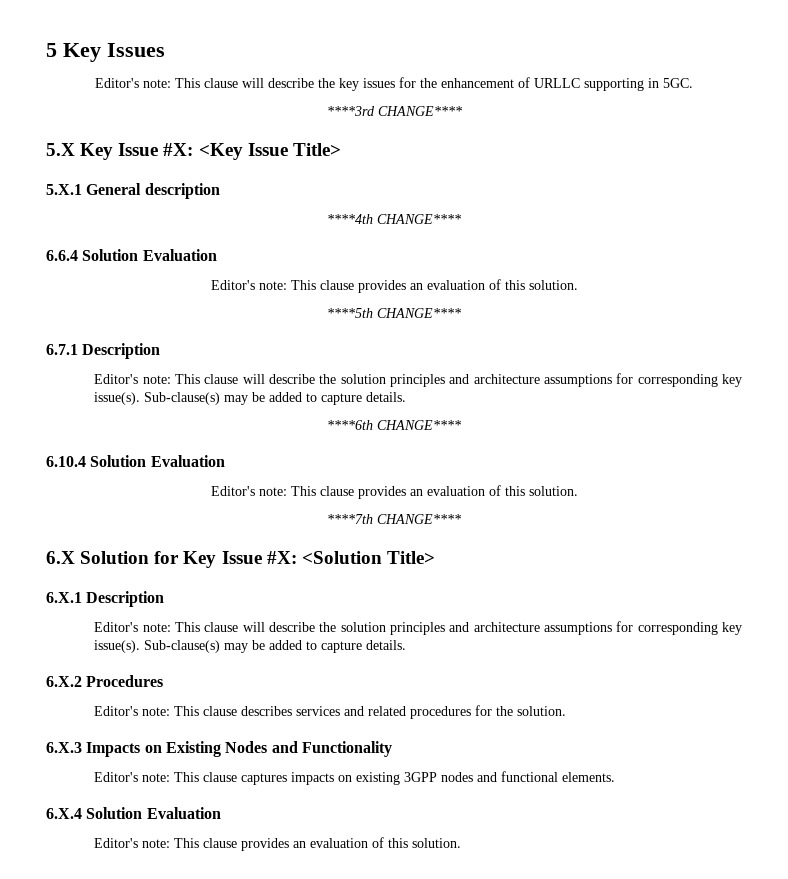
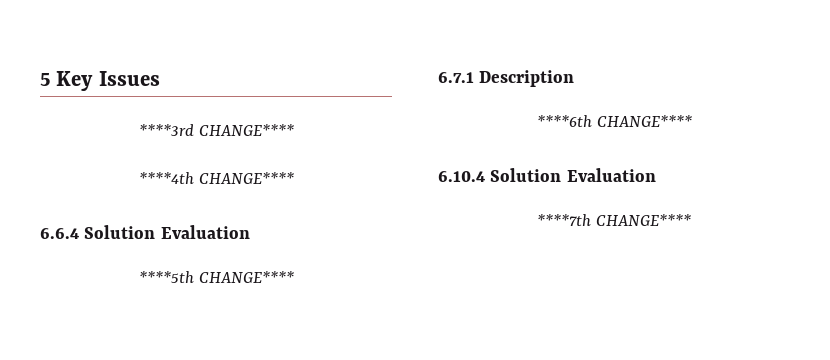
- Editor's note: This clause will describe the key issues for the enhancement of URLLC supporting in 5GC.
  ****3rd CHANGE****
- 5.X Key Issue #X: <Key Issue Title>
- 5.X.1 General description
  6.6.4 Solution Evaluation
- Editor's note: This clause provides an evaluation of this solution.
  ****5th CHANGE****
  6.7.1 Description
- Editor's note: This clause will describe the solution principles and architecture assumptions for corresponding key issue(s). Sub-clause(s) may be added to capture details.
  6.10.4 Solution Evaluation
- Editor's note: This clause provides an evaluation of this solution.
  ****7th CHANGE****
- 6.X Solution for Key Issue #X: <Solution Title>
- 6.X.1 Description
- Editor's note: This clause will describe the solution principles and architecture assumptions for corresponding key issue(s). Sub-clause(s) may be added to capture details.
- 6.X.2 Procedures
- Editor's note: This clause describes services and related procedures for the solution.
- 6.X.3 Impacts on Existing Nodes and Functionality
- Editor's note: This clause captures impacts on existing 3GPP nodes and functional elements.
- 6.X.4 Solution Evaluation
- Editor's note: This clause provides an evaluation of this solution.

